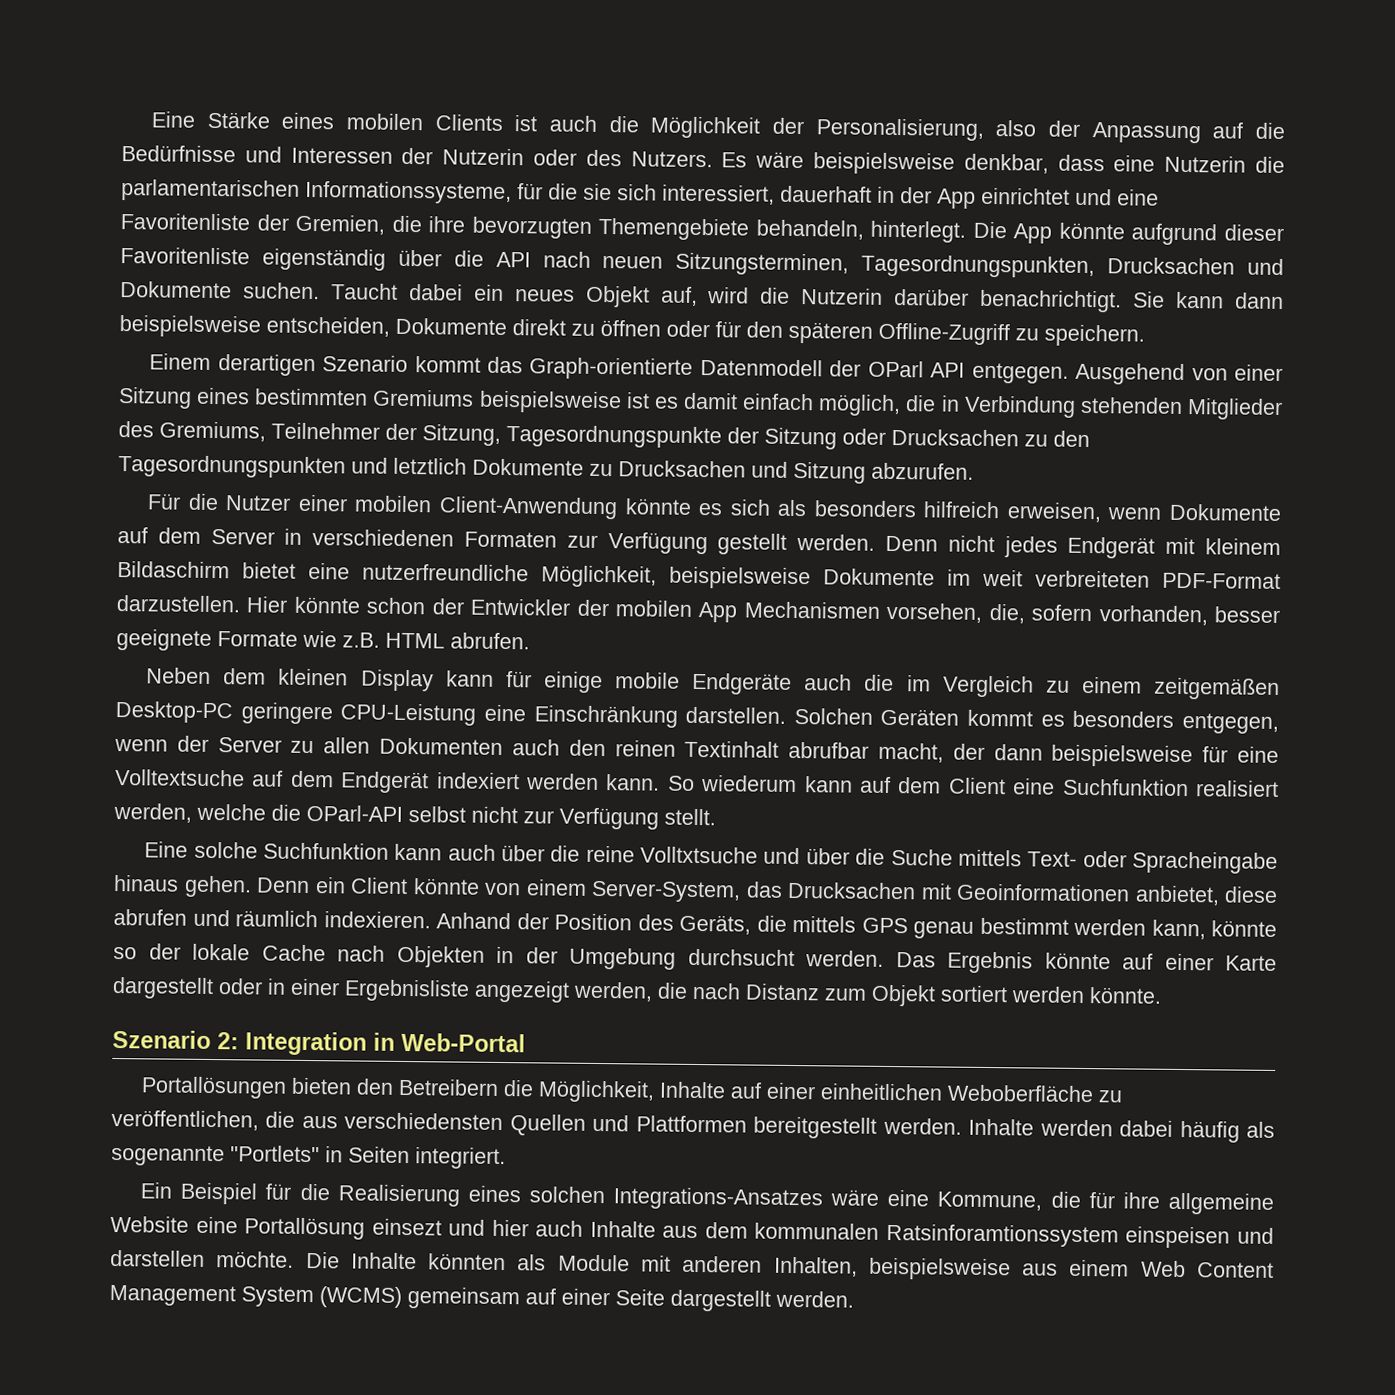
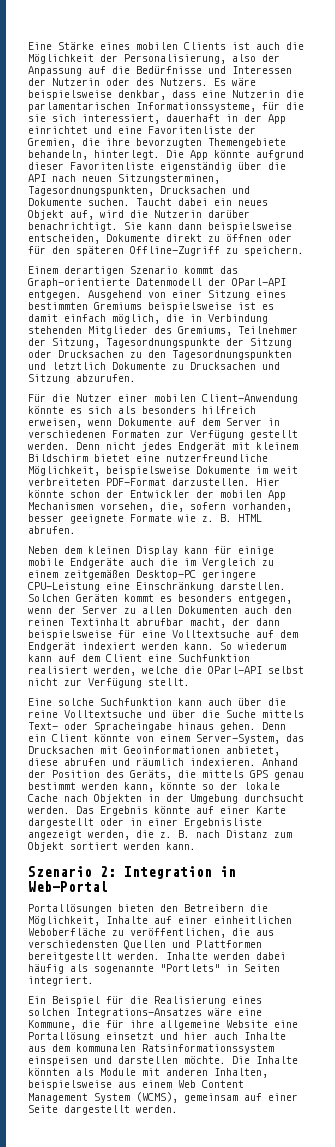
- Einem derartigen Szenario kommt das Graph-orientierte Datenmodell der OParl API entgegen.
+ Einem derartigen Szenario kommt das Graph-orientierte Datenmodell der OParl-API entgegen.
- Denn nicht jedes Endgerät mit kleinem Bildaschirm bietet eine nutzerfreundliche Möglichkeit, beispielsweise Dokumente im weit verbreiteten PDF-Format darzustellen.
+ Denn nicht jedes Endgerät mit kleinem Bildschirm bietet eine nutzerfreundliche Möglichkeit, beispielsweise Dokumente im weit verbreiteten PDF-Format darzustellen.
- Hier könnte schon der Entwickler der mobilen App Mechanismen vorsehen, die, sofern vorhanden, besser geeignete Formate wie z.B. HTML abrufen.
+ Hier könnte schon der Entwickler der mobilen App Mechanismen vorsehen, die, sofern vorhanden, besser geeignete Formate wie z. B. HTML abrufen.
- Eine solche Suchfunktion kann auch über die reine Volltxtsuche und über die Suche mittels Text- oder Spracheingabe hinaus gehen.
+ Eine solche Suchfunktion kann auch über die reine Volltextsuche und über die Suche mittels Text- oder Spracheingabe hinaus gehen.
- Das Ergebnis könnte auf einer Karte dargestellt oder in einer Ergebnisliste angezeigt werden, die nach Distanz zum Objekt sortiert werden könnte.
+ Das Ergebnis könnte auf einer Karte dargestellt oder in einer Ergebnisliste angezeigt werden, die z. B. nach Distanz zum Objekt sortiert werden kann.
- Ein Beispiel für die Realisierung eines solchen Integrations-Ansatzes wäre eine Kommune, die für ihre allgemeine Website eine Portallösung einsezt und hier auch Inhalte aus dem kommunalen Ratsinforamtionssystem einspeisen und darstellen möchte.
+ Ein Beispiel für die Realisierung eines solchen Integrations-Ansatzes wäre eine Kommune, die für ihre allgemeine Website eine Portallösung einsetzt und hier auch Inhalte aus dem kommunalen Ratsinformationssystem einspeisen und darstellen möchte.
- Die Inhalte könnten als Module mit anderen Inhalten, beispielsweise aus einem Web Content Management System (WCMS) gemeinsam auf einer Seite dargestellt werden.
+ Die Inhalte könnten als Module mit anderen Inhalten, beispielsweise aus einem Web Content Management System (WCMS), gemeinsam auf einer Seite dargestellt werden.

